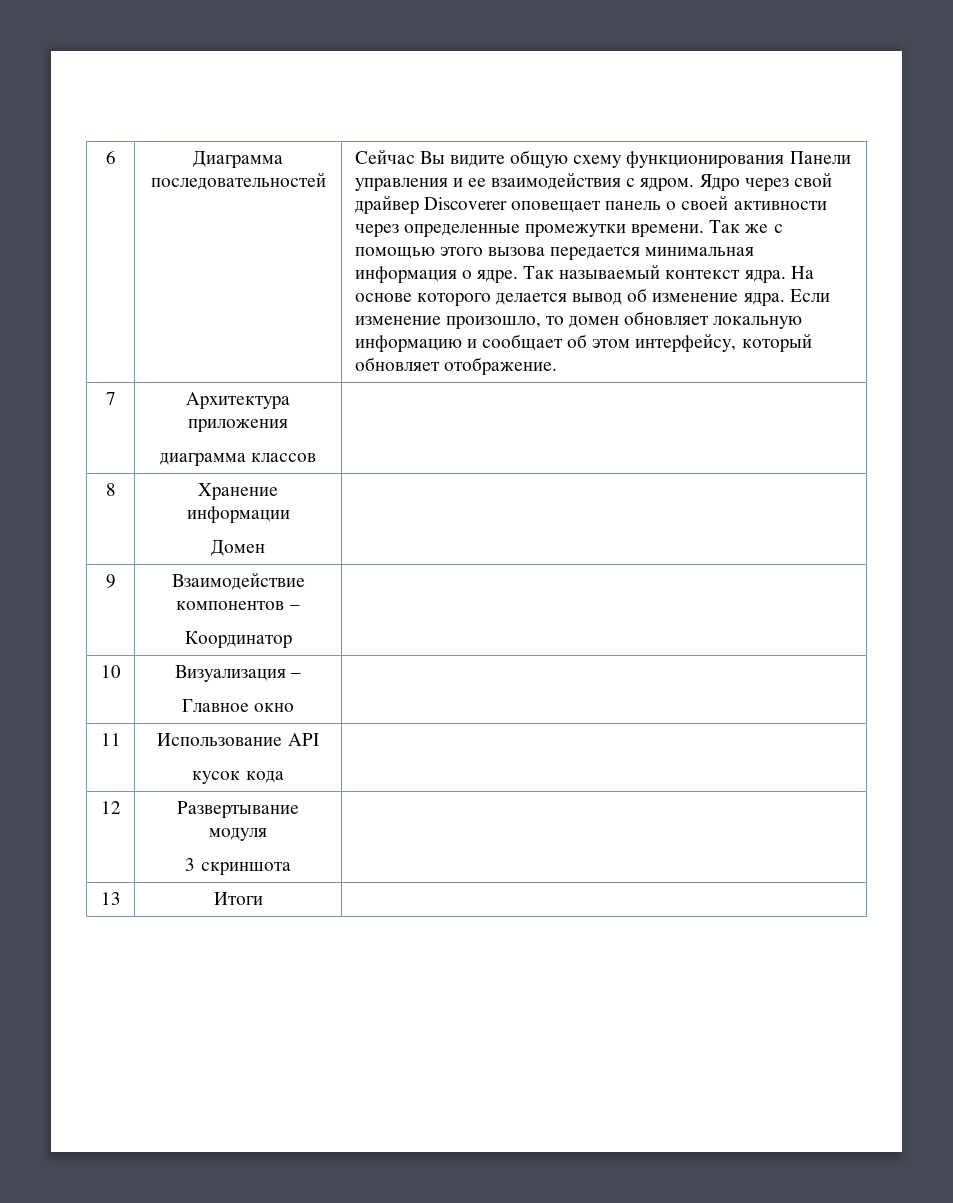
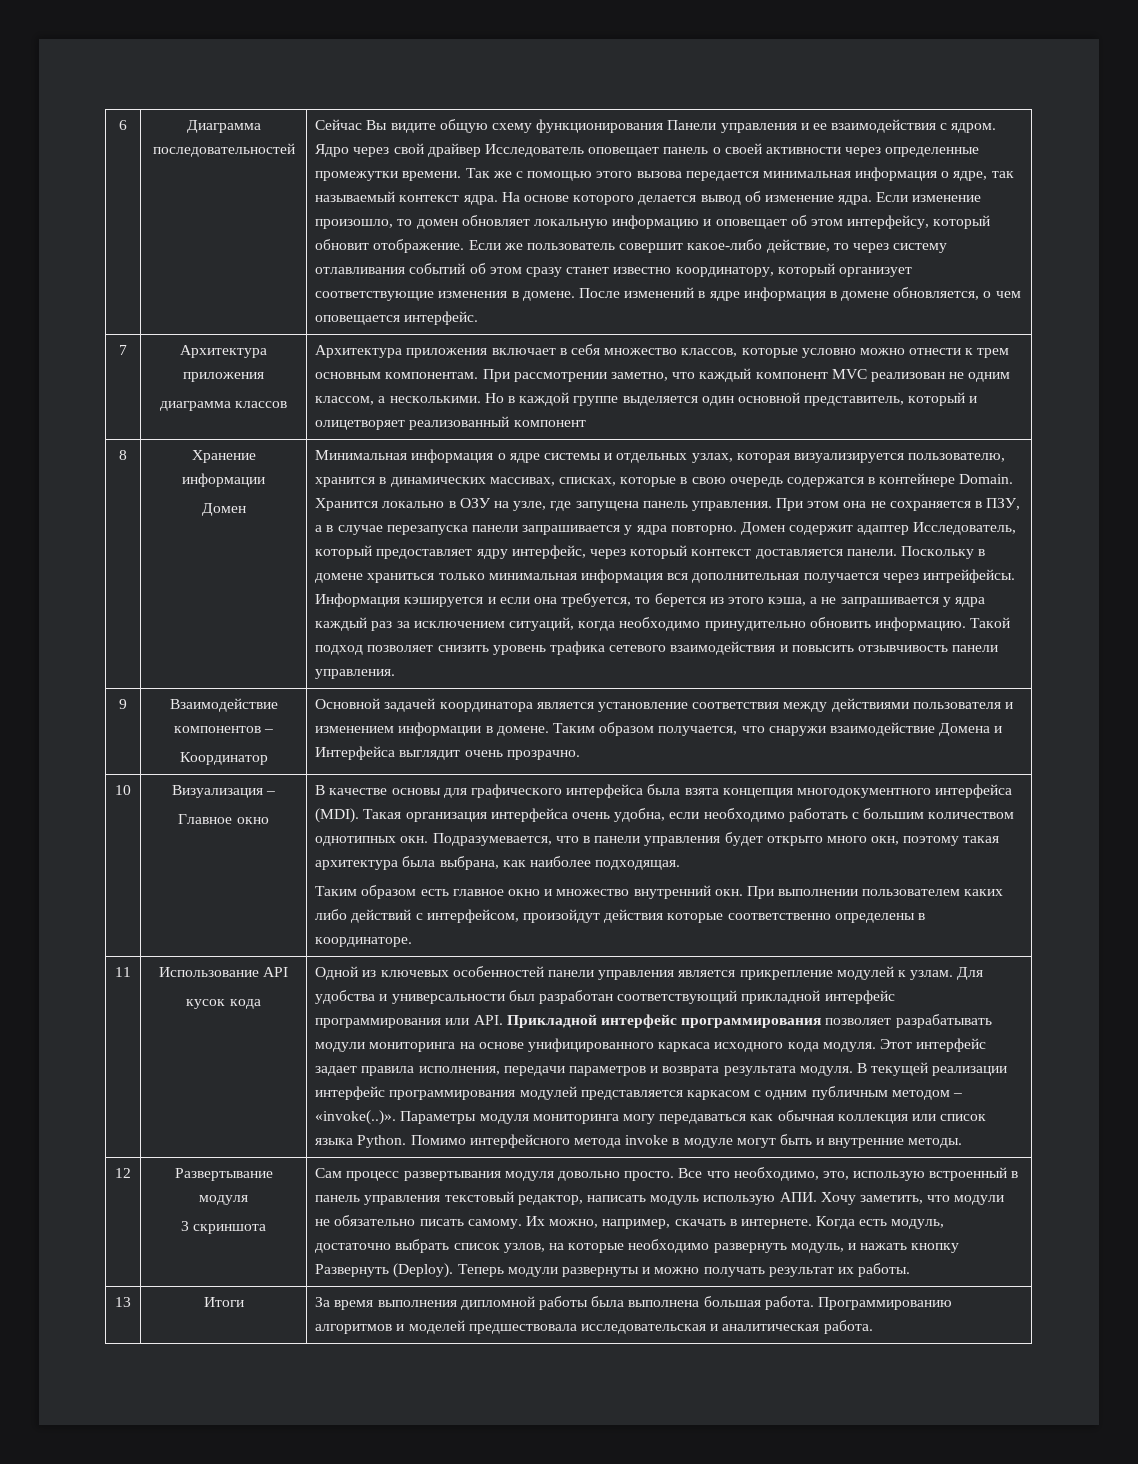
- Ядро через свой драйвер Discoverer оповещает панель о своей активности через определенные промежутки времени.
+ Ядро через свой драйвер Исследователь оповещает панель о своей активности через определенные промежутки времени.
- Так же с помощью этого вызова передается минимальная информация о ядре. Так называемый контекст ядра.
+ Так же с помощью этого вызова передается минимальная информация о ядре, так называемый контекст ядра.
- Если изменение произошло, то домен обновляет локальную информацию и сообщает об этом интерфейсу, который обновляет отображение.
+ Если изменение произошло, то домен обновляет локальную информацию и оповещает об этом интерфейсу, который обновит отображение. Если же пользователь совершит какое-либо действие, то через систему отлавливания событий об этом сразу станет известно координатору, который организует соответствующие изменения в домене. После изменений в ядре информация в домене обновляется, о чем оповещается интерфейс.
+ Архитектура приложения включает в себя множество классов, которые условно можно отнести к трем основным компонентам. При рассмотрении заметно, что каждый компонент MVC реализован не одним классом, а несколькими. Но в каждой группе выделяется один основной представитель, который и олицетворяет реализованный компонент
  8 | Хранение информации
- Домен |
+ Домен | Минимальная информация о ядре системы и отдельных узлах, которая визуализируется пользователю, хранится в динамических массивах, списках, которые в свою очередь содержатся в контейнере Domain. Хранится локально в ОЗУ на узле, где запущена панель управления. При этом она не сохраняется в ПЗУ, а в случае перезапуска панели запрашивается у ядра повторно. Домен содержит адаптер Исследователь, который предоставляет ядру интерфейс, через который контекст доставляется панели. Поскольку в домене храниться только минимальная информация вся дополнительная получается через интрейфейсы. Информация кэшируется и если она требуется, то берется из этого кэша, а не запрашивается у ядра каждый раз за исключением ситуаций, когда необходимо принудительно обновить информацию. Такой подход позволяет снизить уровень трафика сетевого взаимодействия и повысить отзывчивость панели управления.
  9 | Взаимодействие компонентов –
- Координатор |
+ Координатор | Основной задачей координатора является установление соответствия между действиями пользователя и изменением информации в домене. Таким образом получается, что снаружи взаимодействие Домена и Интерфейса выглядит очень прозрачно.
+ В качестве основы для графического интерфейса была взята концепция многодокументного интерфейса (MDI). Такая организация интерфейса очень удобна, если необходимо работать с большим количеством однотипных окн. Подразумевается, что в панели управления будет открыто много окн, поэтому такая архитектура была выбрана, как наиболее подходящая.
+ Таким образом есть главное окно и множество внутренний окн. При выполнении пользователем каких либо действий с интерфейсом, произойдут действия которые соответственно определены в координаторе.
+ Одной из ключевых особенностей панели управления является прикрепление модулей к узлам. Для удобства и универсальности был разработан соответствующий прикладной интерфейс программирования или API. Прикладной интерфейс программирования позволяет разрабатывать модули мониторинга на основе унифицированного каркаса исходного кода модуля. Этот интерфейс задает правила исполнения, передачи параметров и возврата результата модуля. В текущей реализации интерфейс программирования модулей представляется каркасом с одним публичным методом – «invoke(..)». Параметры модуля мониторинга могу передаваться как обычная коллекция или список языка Python. Помимо интерфейсного метода invoke в модуле могут быть и внутренние методы.
- 13 | Итоги |
+ Сам процесс развертывания модуля довольно просто. Все что необходимо, это, использую встроенный в панель управления текстовый редактор, написать модуль использую АПИ. Хочу заметить, что модули не обязательно писать самому. Их можно, например, скачать в интернете. Когда есть модуль, достаточно выбрать список узлов, на которые необходимо развернуть модуль, и нажать кнопку Развернуть (Deploy). Теперь модули развернуты и можно получать результат их работы.
+ 13 | Итоги | За время выполнения дипломной работы была выполнена большая работа. Программированию алгоритмов и моделей предшествовала исследовательская и аналитическая работа.

